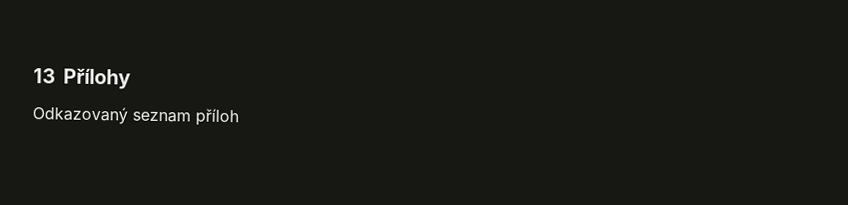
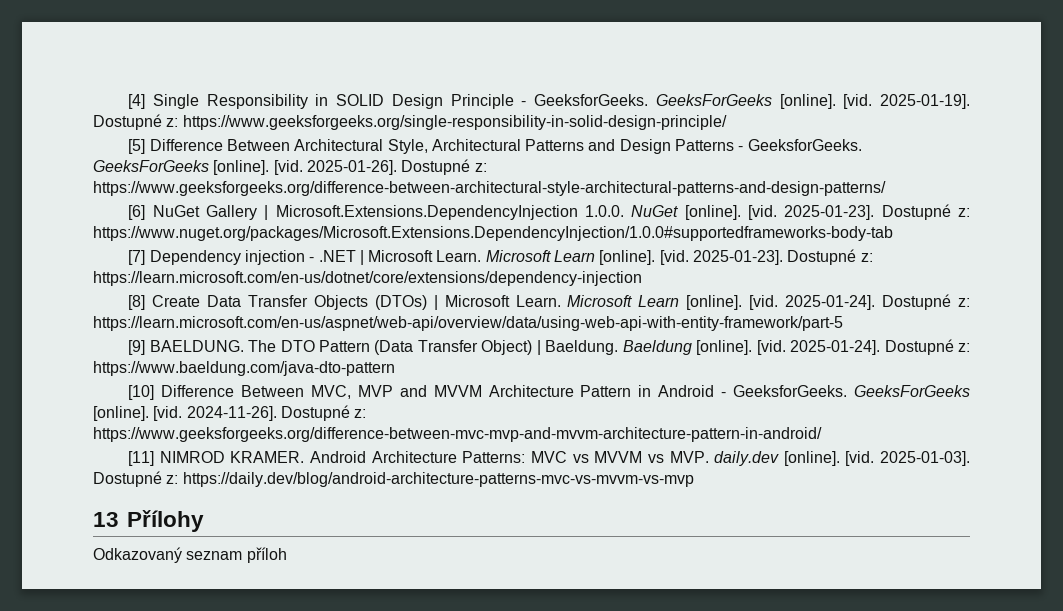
+ [4] Single Responsibility in SOLID Design Principle - GeeksforGeeks. GeeksForGeeks [online]. [vid. 2025-01-19]. Dostupné z: https://www.geeksforgeeks.org/single-responsibility-in-solid-design-principle/
+ [5] Difference Between Architectural Style, Architectural Patterns and Design Patterns - GeeksforGeeks. GeeksForGeeks [online]. [vid. 2025-01-26]. Dostupné z: https://www.geeksforgeeks.org/difference-between-architectural-style-architectural-patterns-and-design-patterns/
+ [6] NuGet Gallery | Microsoft.Extensions.DependencyInjection 1.0.0. NuGet [online]. [vid. 2025-01-23]. Dostupné z: https://www.nuget.org/packages/Microsoft.Extensions.DependencyInjection/1.0.0#supportedframeworks-body-tab
+ [7] Dependency injection - .NET | Microsoft Learn. Microsoft Learn [online]. [vid. 2025-01-23]. Dostupné z: https://learn.microsoft.com/en-us/dotnet/core/extensions/dependency-injection
+ [8] Create Data Transfer Objects (DTOs) | Microsoft Learn. Microsoft Learn [online]. [vid. 2025-01-24]. Dostupné z: https://learn.microsoft.com/en-us/aspnet/web-api/overview/data/using-web-api-with-entity-framework/part-5
+ [9] BAELDUNG. The DTO Pattern (Data Transfer Object) | Baeldung. Baeldung [online]. [vid. 2025-01-24]. Dostupné z: https://www.baeldung.com/java-dto-pattern
+ [10] Difference Between MVC, MVP and MVVM Architecture Pattern in Android - GeeksforGeeks. GeeksForGeeks [online]. [vid. 2024-11-26]. Dostupné z: https://www.geeksforgeeks.org/difference-between-mvc-mvp-and-mvvm-architecture-pattern-in-android/
+ [11] NIMROD KRAMER. Android Architecture Patterns: MVC vs MVVM vs MVP. daily.dev [online]. [vid. 2025-01-03]. Dostupné z: https://daily.dev/blog/android-architecture-patterns-mvc-vs-mvvm-vs-mvp

